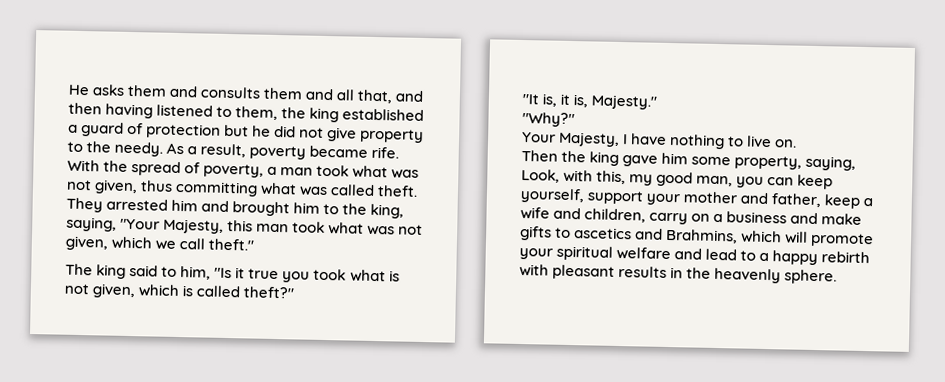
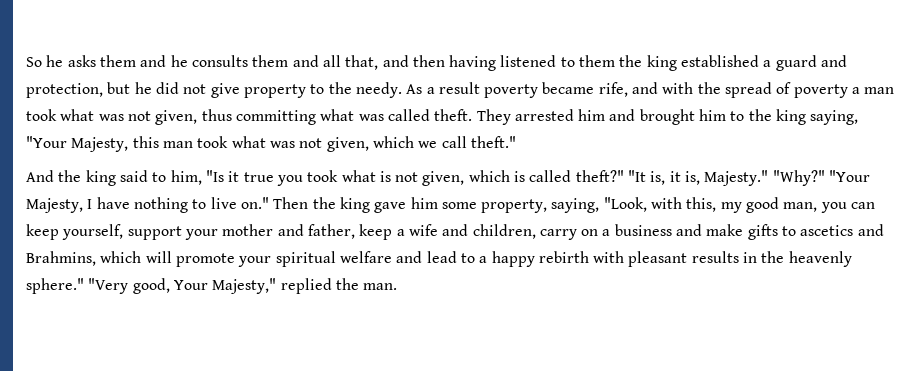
- He asks them and consults them and all that, and then having listened to them, the king established a guard of protection but he did not give property to the needy.
+ So he asks them and he consults them and all that, and then having listened to them the king established a guard and protection, but he did not give property to the needy.
- As a result, poverty became rife. With the spread of poverty, a man took what was not given, thus committing what was called theft.
+ As a result poverty became rife, and with the spread of poverty a man took what was not given, thus committing what was called theft.
- They arrested him and brought him to the king, saying, "Your Majesty, this man took what was not given, which we call theft."
+ They arrested him and brought him to the king saying, "Your Majesty, this man took what was not given, which we call theft."
- The king said to him, "Is it true you took what is not given, which is called theft?"
- "It is, it is, Majesty."
- "Why?"
- Your Majesty, I have nothing to live on.
- Then the king gave him some property, saying, Look, with this, my good man, you can keep yourself, support your mother and father, keep a wife and children, carry on a business and make gifts to ascetics and Brahmins, which will promote your spiritual welfare and lead to a happy rebirth with pleasant results in the heavenly sphere.
+ And the king said to him, "Is it true you took what is not given, which is called theft?" "It is, it is, Majesty." "Why?" "Your Majesty, I have nothing to live on." Then the king gave him some property, saying, "Look, with this, my good man, you can keep yourself, support your mother and father, keep a wife and children, carry on a business and make gifts to ascetics and Brahmins, which will promote your spiritual welfare and lead to a happy rebirth with pleasant results in the heavenly sphere." "Very good, Your Majesty," replied the man.

